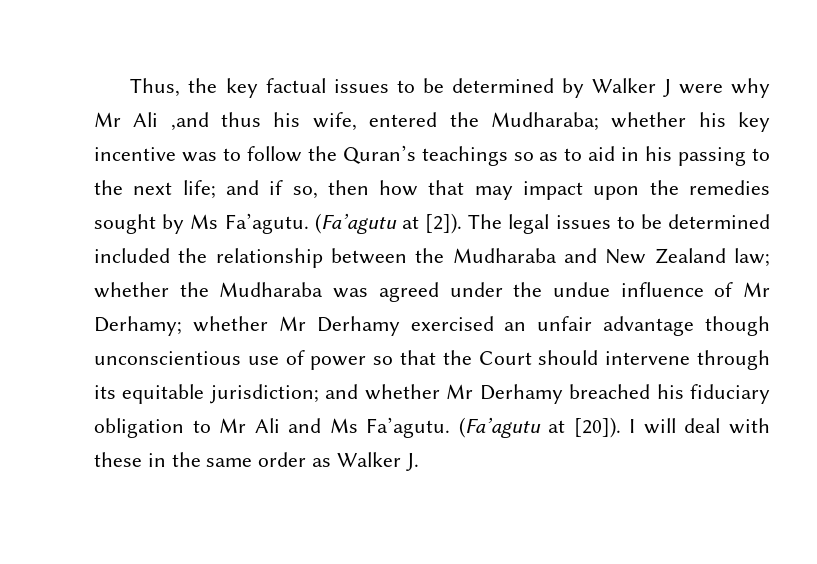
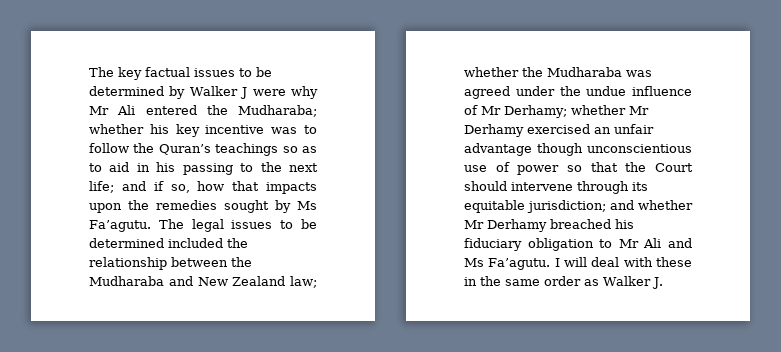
- Thus, the key factual issues to be determined by Walker J were why Mr Ali ,and thus his wife, entered the Mudharaba; whether his key incentive was to follow the Quran’s teachings so as to aid in his passing to the next life; and if so, then how that may impact upon the remedies sought by Ms Fa’agutu.
+ The key factual issues to be determined by Walker J were why Mr Ali entered the Mudharaba; whether his key incentive was to follow the Quran’s teachings so as to aid in his passing to the next life; and if so, how that impacts upon the remedies sought by Ms Fa’agutu.
- (Fa’agutu at [2]).
- (Fa’agutu at [20]).

